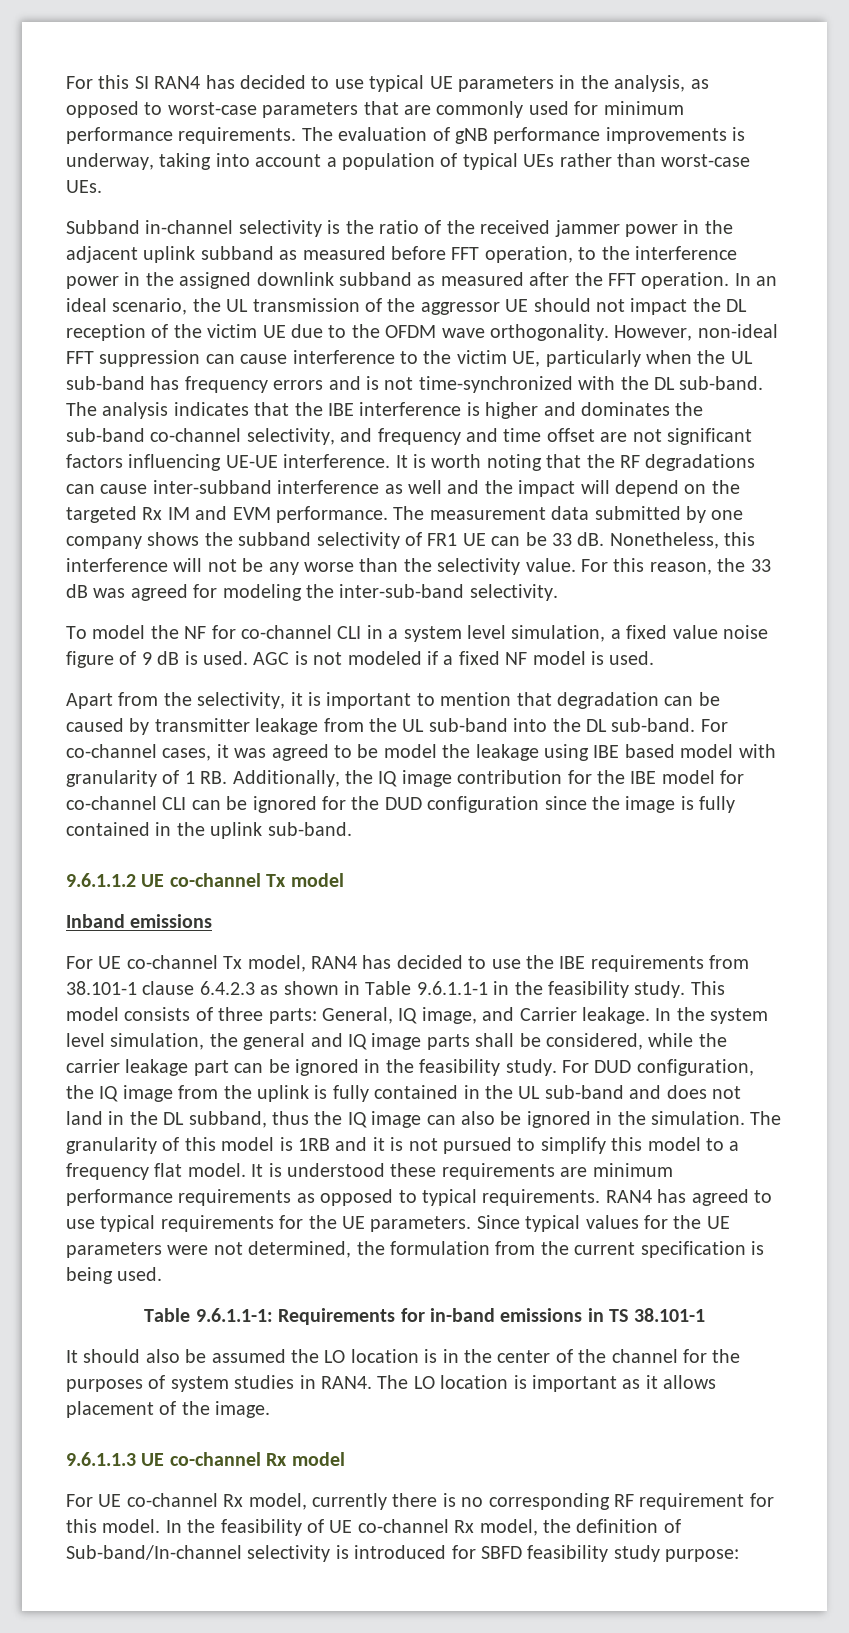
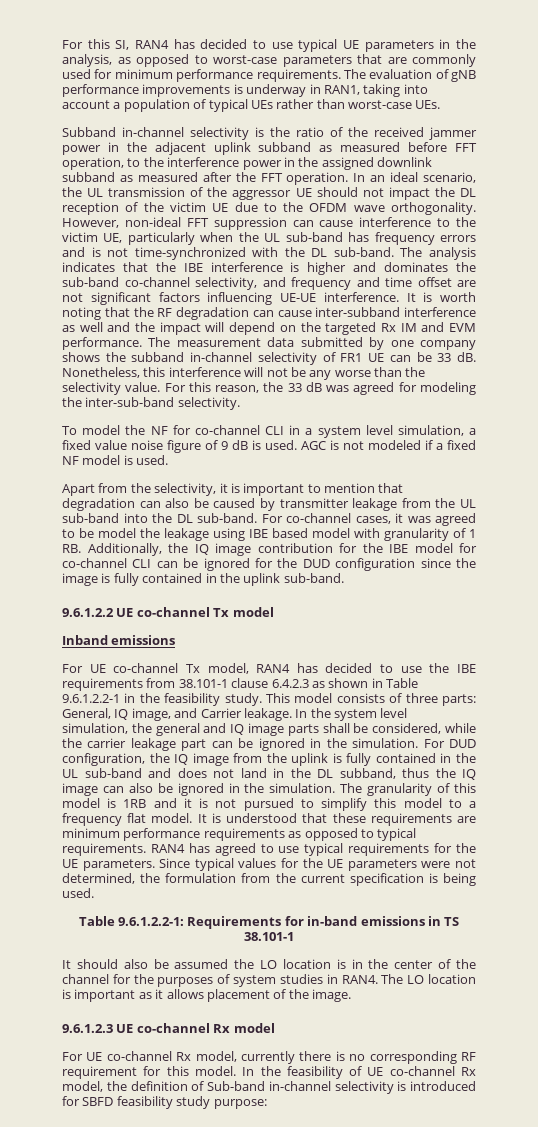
- For this SI RAN4 has decided to use typical UE parameters in the analysis, as opposed to worst-case parameters that are commonly used for minimum performance requirements.
+ For this SI, RAN4 has decided to use typical UE parameters in the analysis, as opposed to worst-case parameters that are commonly used for minimum performance requirements.
- The evaluation of gNB performance improvements is underway, taking into account a population of typical UEs rather than worst-case UEs.
+ The evaluation of gNB performance improvements is underway in RAN1, taking into account a population of typical UEs rather than worst-case UEs.
- It is worth noting that the RF degradations can cause inter-subband interference as well and the impact will depend on the targeted Rx IM and EVM performance.
+ It is worth noting that the RF degradation can cause inter-subband interference as well and the impact will depend on the targeted Rx IM and EVM performance.
- The measurement data submitted by one company shows the subband selectivity of FR1 UE can be 33 dB.
+ The measurement data submitted by one company shows the subband in-channel selectivity of FR1 UE can be 33 dB.
- Apart from the selectivity, it is important to mention that degradation can be caused by transmitter leakage from the UL sub-band into the DL sub-band.
+ Apart from the selectivity, it is important to mention that degradation can also be caused by transmitter leakage from the UL sub-band into the DL sub-band.
- 9.6.1.1.2 UE co-channel Tx model
+ 9.6.1.2.2 UE co-channel Tx model
- For UE co-channel Tx model, RAN4 has decided to use the IBE requirements from 38.101-1 clause 6.4.2.3 as shown in Table 9.6.1.1-1 in the feasibility study.
+ For UE co-channel Tx model, RAN4 has decided to use the IBE requirements from 38.101-1 clause 6.4.2.3 as shown in Table 9.6.1.2.2-1 in the feasibility study.
- In the system level simulation, the general and IQ image parts shall be considered, while the carrier leakage part can be ignored in the feasibility study.
+ In the system level simulation, the general and IQ image parts shall be considered, while the carrier leakage part can be ignored in the simulation.
- It is understood these requirements are minimum performance requirements as opposed to typical requirements.
+ It is understood that these requirements are minimum performance requirements as opposed to typical requirements.
- Table 9.6.1.1-1: Requirements for in-band emissions in TS 38.101-1
+ Table 9.6.1.2.2-1: Requirements for in-band emissions in TS 38.101-1
- 9.6.1.1.3 UE co-channel Rx model
+ 9.6.1.2.3 UE co-channel Rx model
- In the feasibility of UE co-channel Rx model, the definition of Sub-band/In-channel selectivity is introduced for SBFD feasibility study purpose:
+ In the feasibility of UE co-channel Rx model, the definition of Sub-band in-channel selectivity is introduced for SBFD feasibility study purpose:

